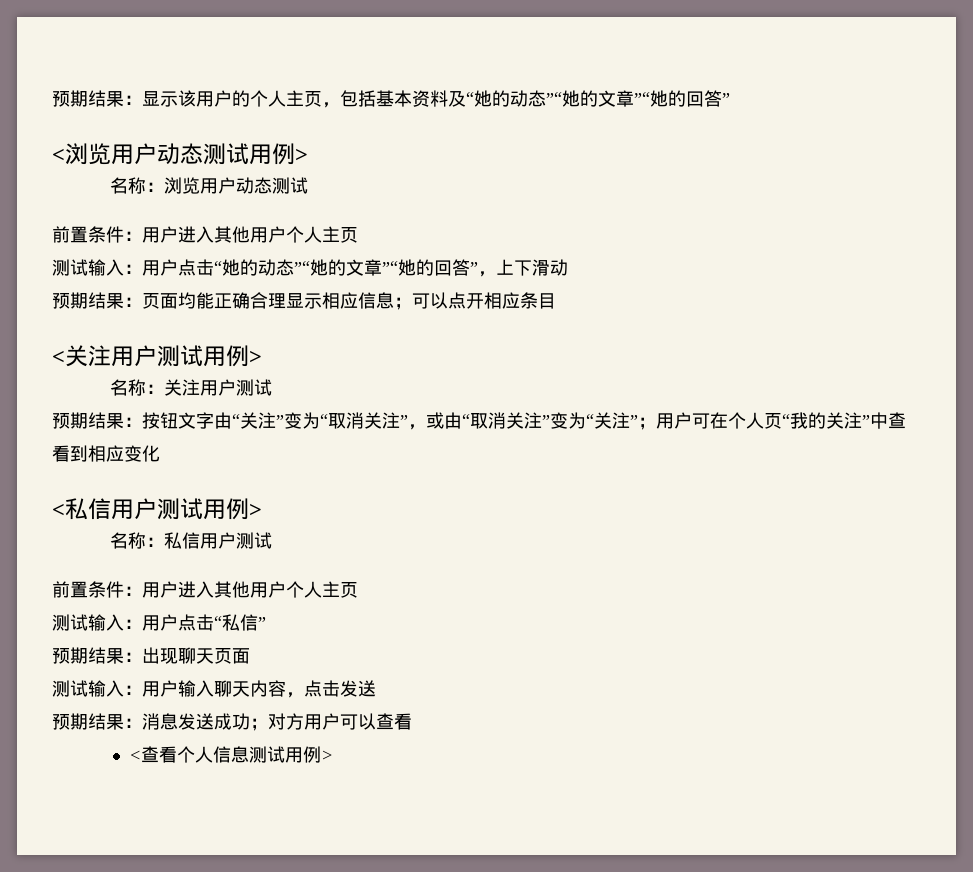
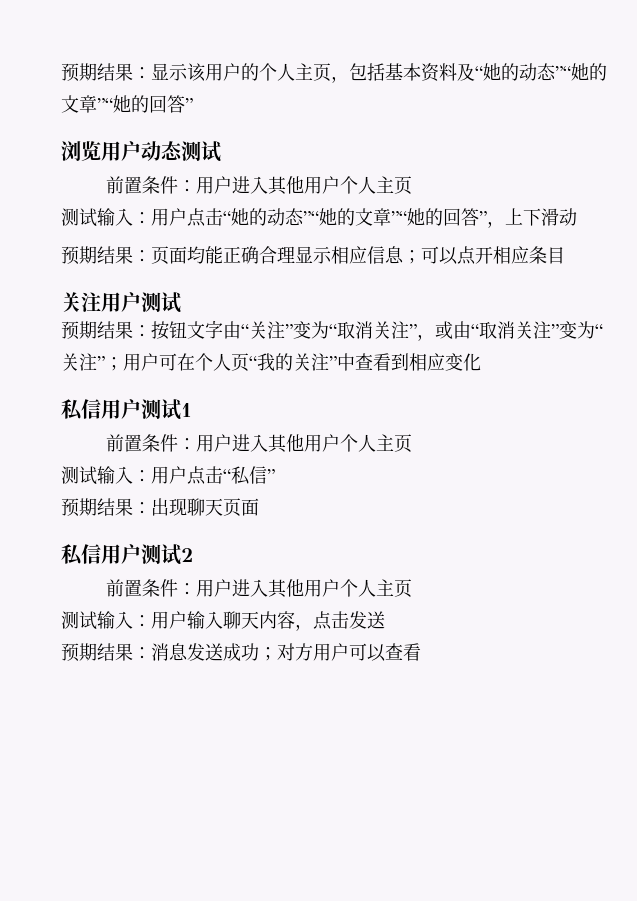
- <浏览用户动态测试用例>
- 名称：浏览用户动态测试
+ 浏览用户动态测试
- <关注用户测试用例>
- 名称：关注用户测试
+ 关注用户测试
- <私信用户测试用例>
- 名称：私信用户测试
+ 私信用户测试1
+ 私信用户测试2
+ 前置条件：用户进入其他用户个人主页
- <查看个人信息测试用例>

